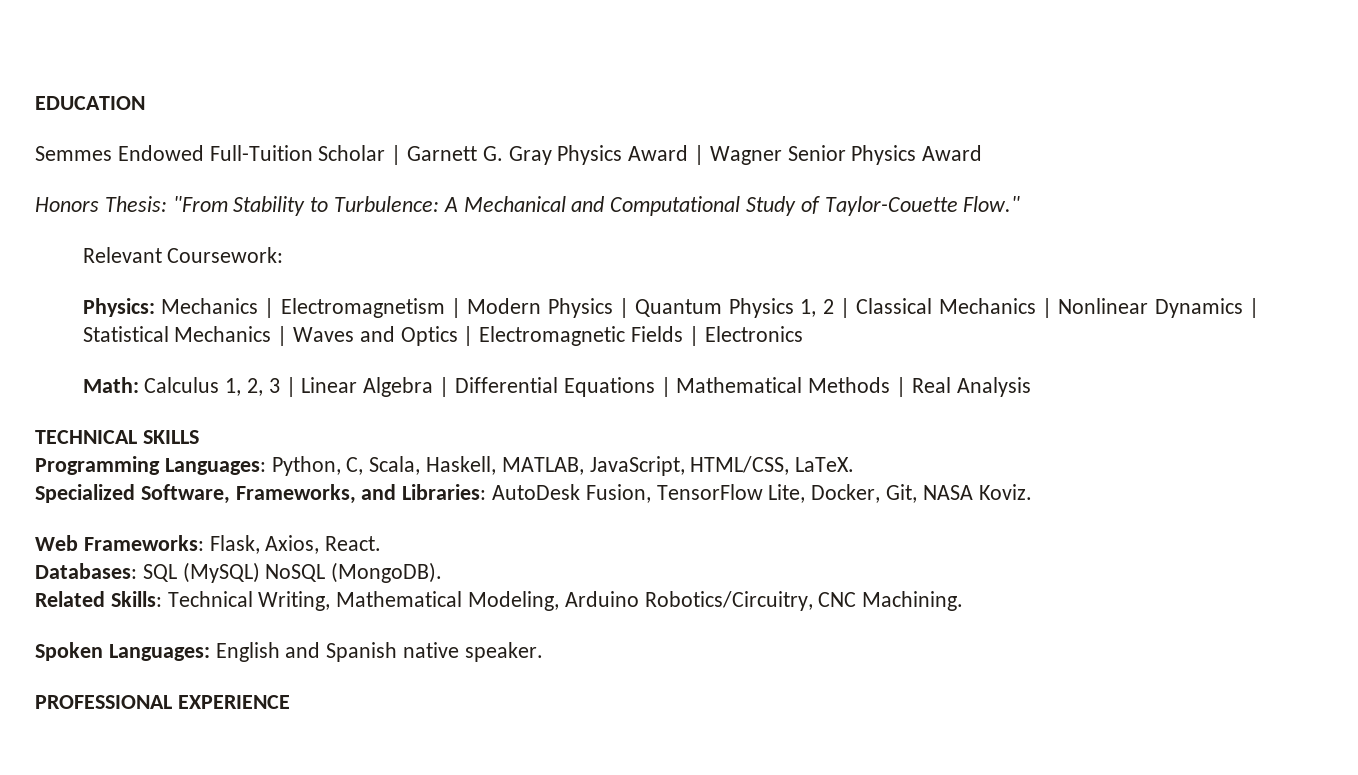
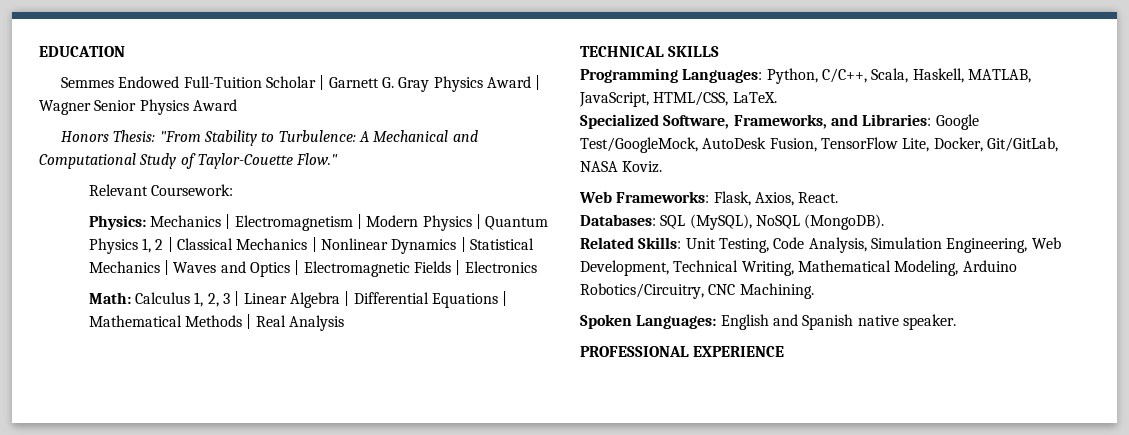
- Programming Languages: Python, C, Scala, Haskell, MATLAB, JavaScript, HTML/CSS, LaTeX.
+ Programming Languages: Python, C/C++, Scala, Haskell, MATLAB, JavaScript, HTML/CSS, LaTeX.
- Specialized Software, Frameworks, and Libraries: AutoDesk Fusion, TensorFlow Lite, Docker, Git, NASA Koviz.
+ Specialized Software, Frameworks, and Libraries: Google Test/GoogleMock, AutoDesk Fusion, TensorFlow Lite, Docker, Git/GitLab, NASA Koviz.
- Databases: SQL (MySQL) NoSQL (MongoDB).
+ Databases: SQL (MySQL), NoSQL (MongoDB).
- Related Skills: Technical Writing, Mathematical Modeling, Arduino Robotics/Circuitry, CNC Machining.
+ Related Skills: Unit Testing, Code Analysis, Simulation Engineering, Web Development, Technical Writing, Mathematical Modeling, Arduino Robotics/Circuitry, CNC Machining.

